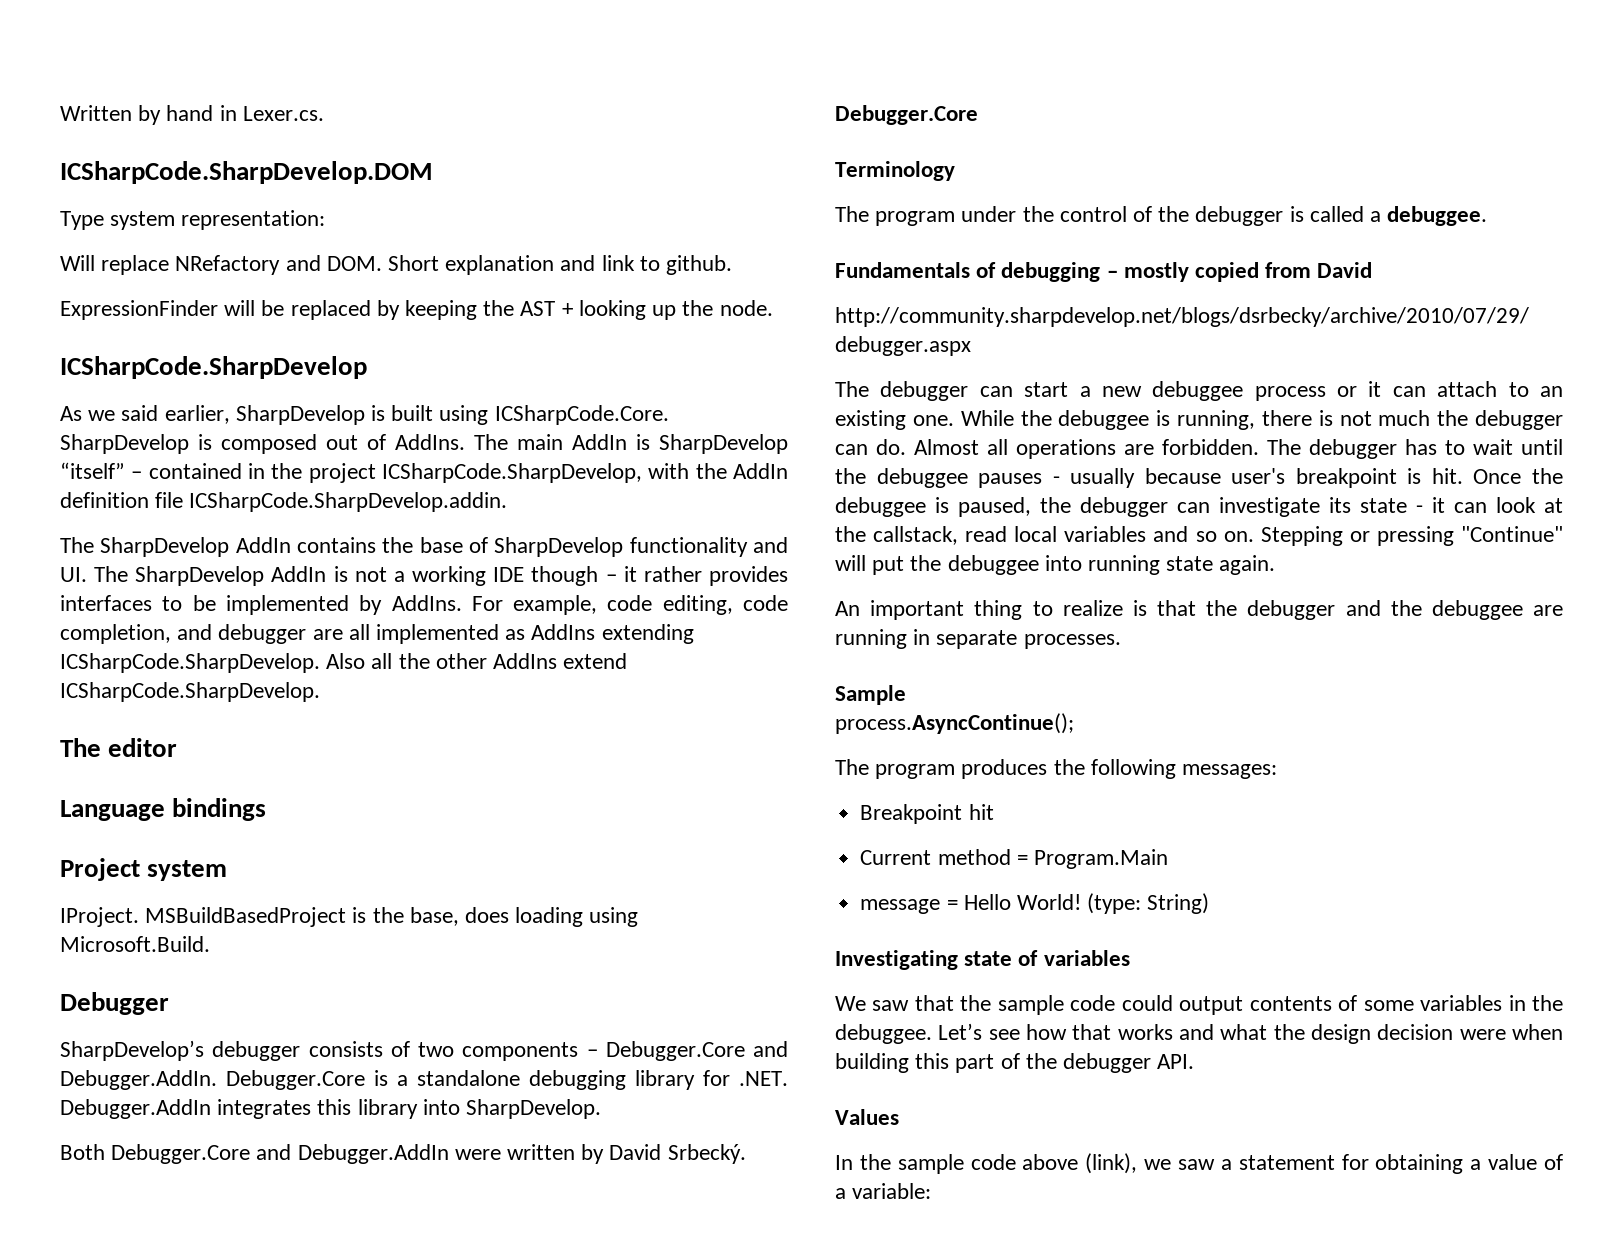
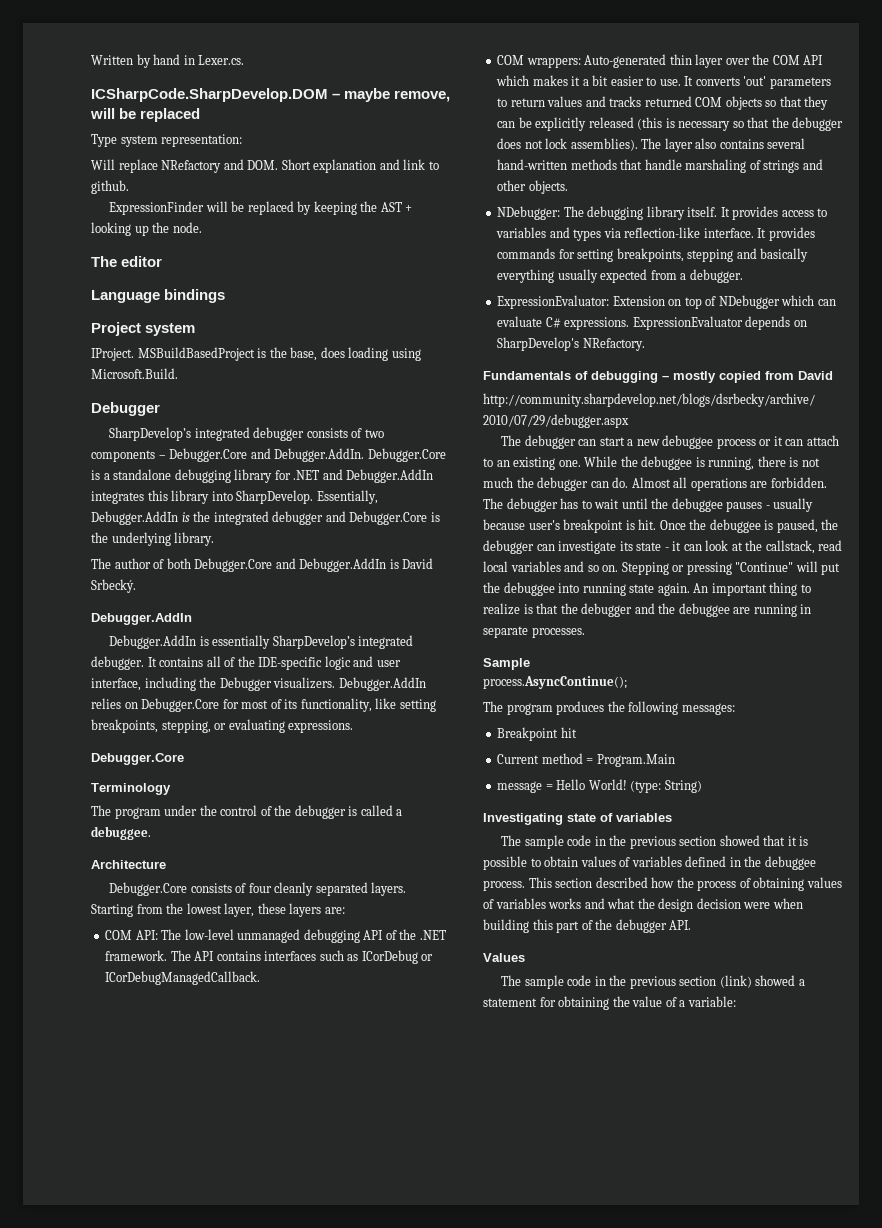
- ICSharpCode.SharpDevelop.DOM
+ ICSharpCode.SharpDevelop.DOM – maybe remove, will be replaced
- ICSharpCode.SharpDevelop
- As we said earlier, SharpDevelop is built using ICSharpCode.Core. SharpDevelop is composed out of AddIns. The main AddIn is SharpDevelop “itself” – contained in the project ICSharpCode.SharpDevelop, with the AddIn definition file ICSharpCode.SharpDevelop.addin.
- The SharpDevelop AddIn contains the base of SharpDevelop functionality and UI. The SharpDevelop AddIn is not a working IDE though – it rather provides interfaces to be implemented by AddIns. For example, code editing, code completion, and debugger are all implemented as AddIns extending ICSharpCode.SharpDevelop. Also all the other AddIns extend ICSharpCode.SharpDevelop.
- SharpDevelop’s debugger consists of two components – Debugger.Core and Debugger.AddIn. Debugger.Core is a standalone debugging library for .NET. Debugger.AddIn integrates this library into SharpDevelop.
- Both Debugger.Core and Debugger.AddIn were written by David Srbecký.
+ SharpDevelop’s integrated debugger consists of two components – Debugger.Core and Debugger.AddIn. Debugger.Core is a standalone debugging library for .NET and Debugger.AddIn integrates this library into SharpDevelop. Essentially, Debugger.AddIn is the integrated debugger and Debugger.Core is the underlying library.
+ The author of both Debugger.Core and Debugger.AddIn is David Srbecký.
+ Debugger.AddIn
+ Debugger.AddIn is essentially SharpDevelop’s integrated debugger. It contains all of the IDE-specific logic and user interface, including the Debugger visualizers. Debugger.AddIn relies on Debugger.Core for most of its functionality, like setting breakpoints, stepping, or evaluating expressions.
+ Architecture
+ Debugger.Core consists of four cleanly separated layers. Starting from the lowest layer, these layers are:
+ COM API: The low-level unmanaged debugging API of the .NET framework. The API contains interfaces such as ICorDebug or ICorDebugManagedCallback.
+ COM wrappers: Auto-generated thin layer over the COM API which makes it a bit easier to use. It converts 'out' parameters to return values and tracks returned COM objects so that they can be explicitly released (this is necessary so that the debugger does not lock assemblies). The layer also contains several hand-written methods that handle marshaling of strings and other objects.
+ NDebugger: The debugging library itself. It provides access to variables and types via reflection-like interface. It provides commands for setting breakpoints, stepping and basically everything usually expected from a debugger.
+ ExpressionEvaluator: Extension on top of NDebugger which can evaluate C# expressions. ExpressionEvaluator depends on SharpDevelop's NRefactory.
- Stepping or pressing "Continue" will put the debuggee into running state again.
- An important thing to realize is that the debugger and the debuggee are running in separate processes.
+ Stepping or pressing "Continue" will put the debuggee into running state again. An important thing to realize is that the debugger and the debuggee are running in separate processes.
- We saw that the sample code could output contents of some variables in the debuggee. Let’s see how that works and what the design decision were when building this part of the debugger API.
+ The sample code in the previous section showed that it is possible to obtain values of variables defined in the debuggee process. This section described how the process of obtaining values of variables works and what the design decision were when building this part of the debugger API.
- In the sample code above (link), we saw a statement for obtaining a value of a variable:
+ The sample code in the previous section (link) showed a statement for obtaining the value of a variable:

